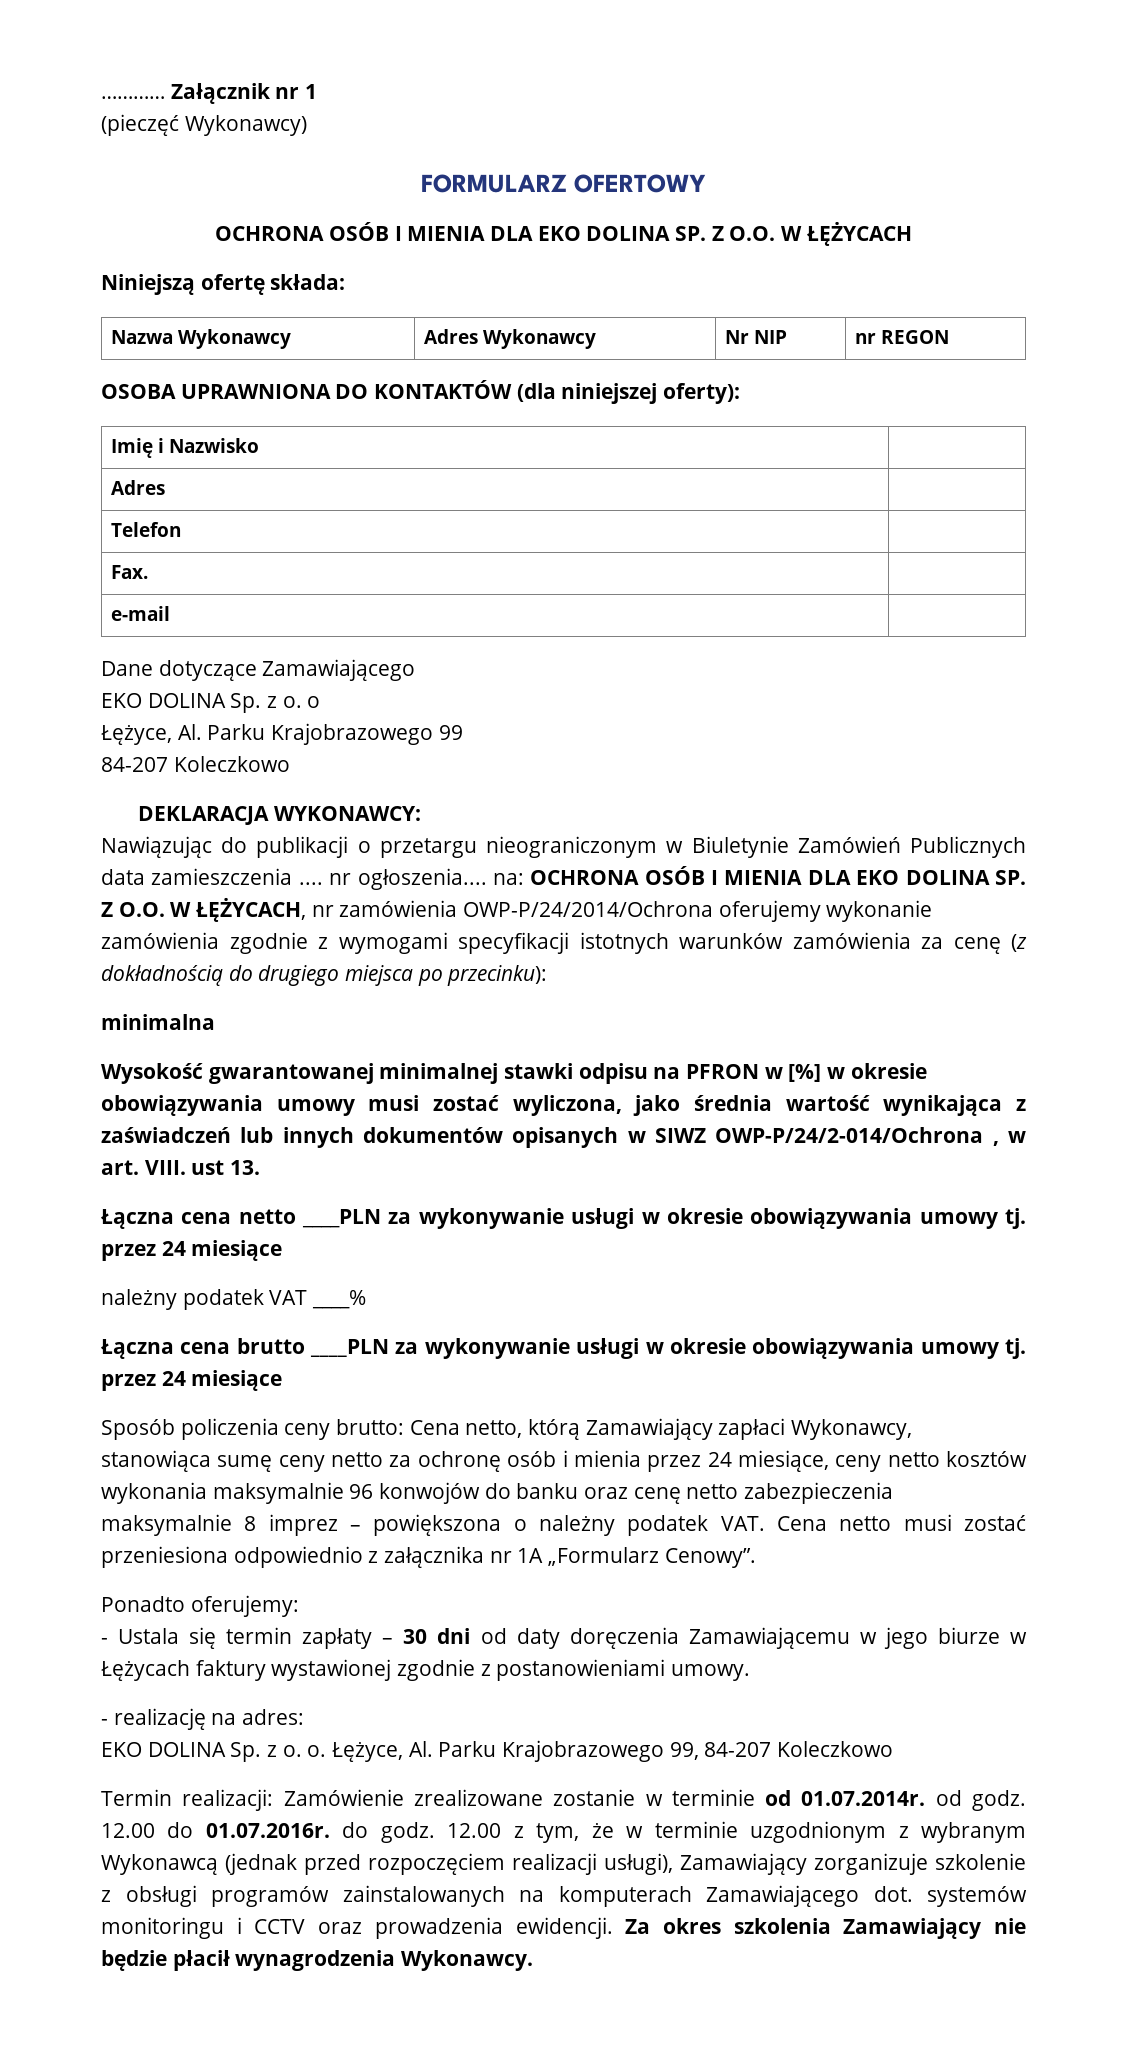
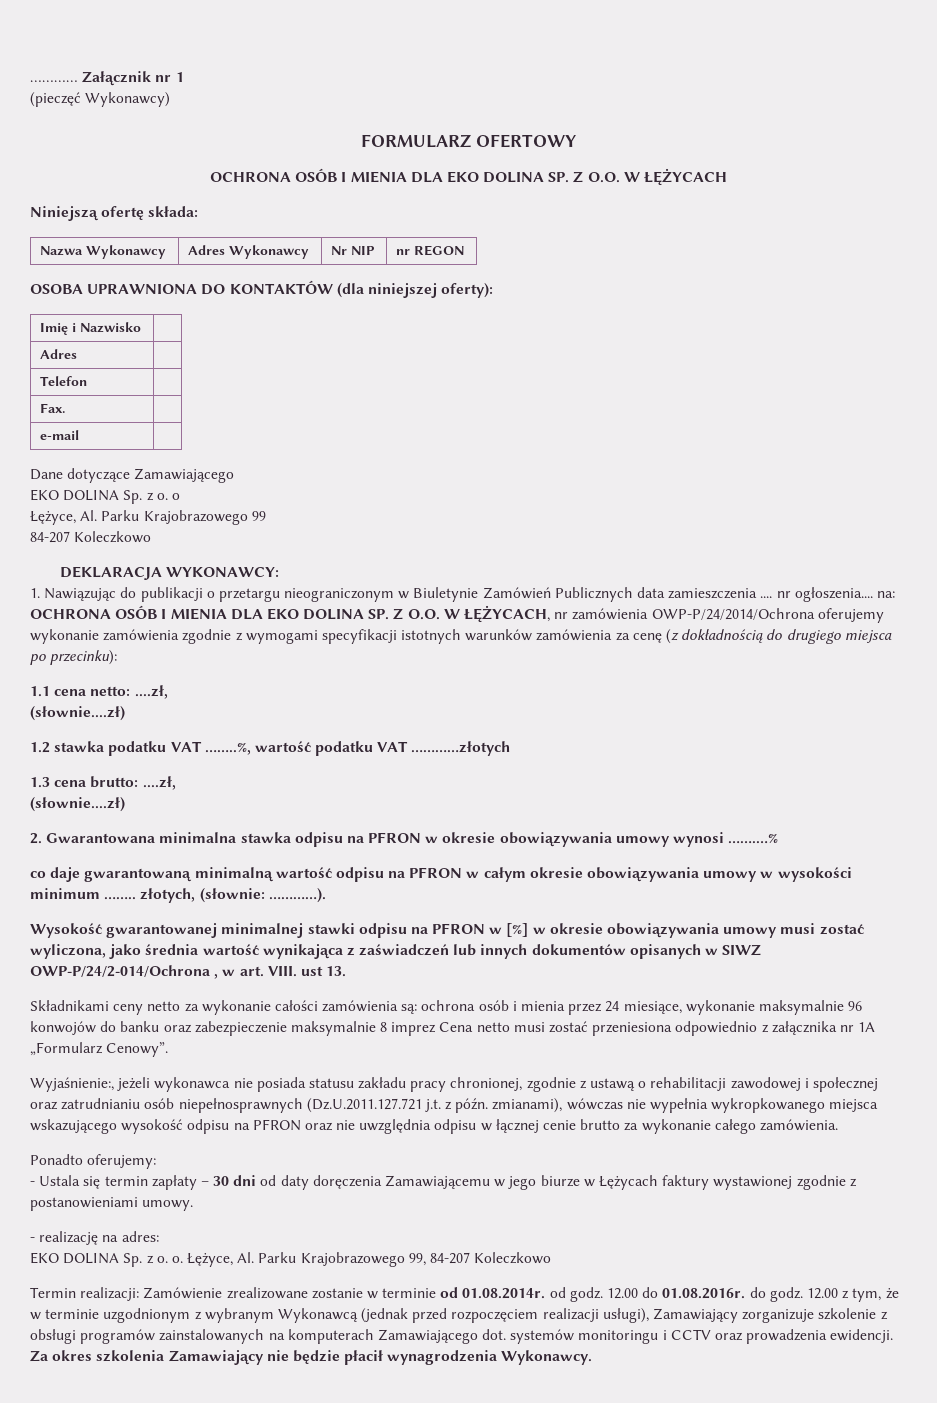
- Nawiązując do publikacji o przetargu nieograniczonym w Biuletynie Zamówień Publicznych data zamieszczenia .... nr ogłoszenia.... na: OCHRONA OSÓB I MIENIA DLA EKO DOLINA SP. Z O.O. W ŁĘŻYCACH, nr zamówienia OWP-P/24/2014/Ochrona oferujemy wykonanie zamówienia zgodnie z wymogami specyfikacji istotnych warunków zamówienia za cenę (z dokładnością do drugiego miejsca po przecinku):
+ 1. Nawiązując do publikacji o przetargu nieograniczonym w Biuletynie Zamówień Publicznych data zamieszczenia .... nr ogłoszenia.... na: OCHRONA OSÓB I MIENIA DLA EKO DOLINA SP. Z O.O. W ŁĘŻYCACH, nr zamówienia OWP-P/24/2014/Ochrona oferujemy wykonanie zamówienia zgodnie z wymogami specyfikacji istotnych warunków zamówienia za cenę (z dokładnością do drugiego miejsca po przecinku):
- minimalna
+ 1.1 cena netto: ....zł,
+ (słownie....zł)
+ 1.2 stawka podatku VAT ……..%, wartość podatku VAT …………złotych
+ 1.3 cena brutto: ....zł,
+ (słownie....zł)
+ 2. Gwarantowana minimalna stawka odpisu na PFRON w okresie obowiązywania umowy wynosi …….…%
+ co daje gwarantowaną minimalną wartość odpisu na PFRON w całym okresie obowiązywania umowy w wysokości minimum …….. złotych, (słownie: …………).
- Łączna cena netto ____PLN za wykonywanie usługi w okresie obowiązywania umowy tj. przez 24 miesiące
- należny podatek VAT ____%
- Łączna cena brutto ____PLN za wykonywanie usługi w okresie obowiązywania umowy tj. przez 24 miesiące
- Sposób policzenia ceny brutto: Cena netto, którą Zamawiający zapłaci Wykonawcy, stanowiąca sumę ceny netto za ochronę osób i mienia przez 24 miesiące, ceny netto kosztów wykonania maksymalnie 96 konwojów do banku oraz cenę netto zabezpieczenia maksymalnie 8 imprez – powiększona o należny podatek VAT. Cena netto musi zostać przeniesiona odpowiednio z załącznika nr 1A „Formularz Cenowy”.
+ Składnikami ceny netto za wykonanie całości zamówienia są: ochrona osób i mienia przez 24 miesiące, wykonanie maksymalnie 96 konwojów do banku oraz zabezpieczenie maksymalnie 8 imprez Cena netto musi zostać przeniesiona odpowiednio z załącznika nr 1A „Formularz Cenowy”.
+ Wyjaśnienie:, jeżeli wykonawca nie posiada statusu zakładu pracy chronionej, zgodnie z ustawą o rehabilitacji zawodowej i społecznej oraz zatrudnianiu osób niepełnosprawnych (Dz.U.2011.127.721 j.t. z późn. zmianami), wówczas nie wypełnia wykropkowanego miejsca wskazującego wysokość odpisu na PFRON oraz nie uwzględnia odpisu w łącznej cenie brutto za wykonanie całego zamówienia.
- Termin realizacji: Zamówienie zrealizowane zostanie w terminie od 01.07.2014r. od godz.
+ Termin realizacji: Zamówienie zrealizowane zostanie w terminie od 01.08.2014r. od godz.
- 12.00 do 01.07.2016r. do godz.
+ 12.00 do 01.08.2016r. do godz.

